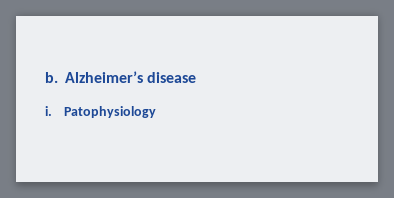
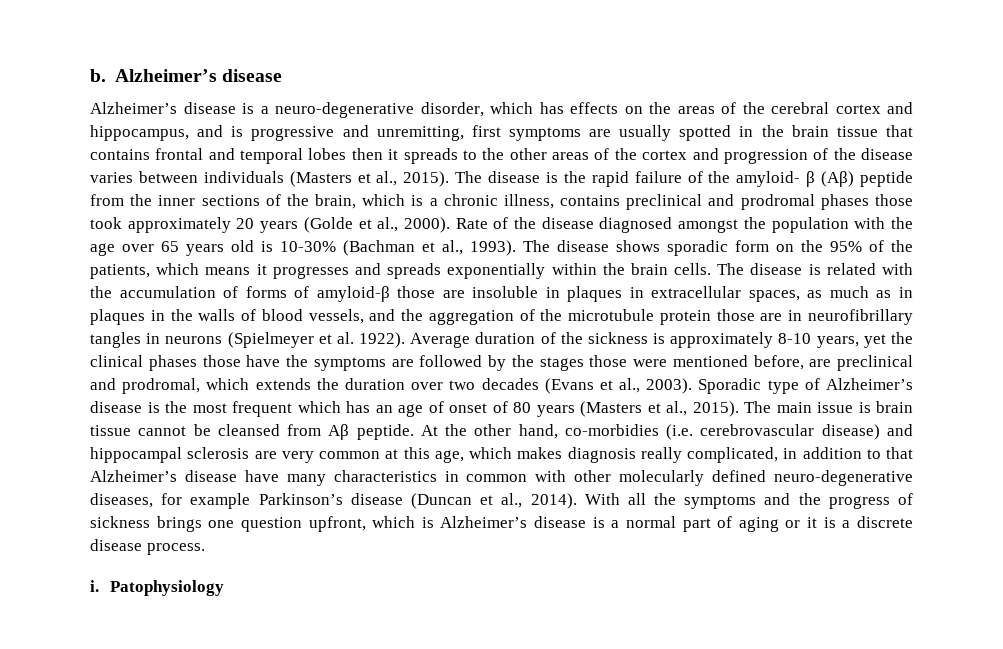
+ Alzheimer’s disease is a neuro-degenerative disorder, which has effects on the areas of the cerebral cortex and hippocampus, and is progressive and unremitting, first symptoms are usually spotted in the brain tissue that contains frontal and temporal lobes then it spreads to the other areas of the cortex and progression of the disease varies between individuals (Masters et al., 2015). The disease is the rapid failure of the amyloid- β (Aβ) peptide from the inner sections of the brain, which is a chronic illness, contains preclinical and prodromal phases those took approximately 20 years (Golde et al., 2000). Rate of the disease diagnosed amongst the population with the age over 65 years old is 10-30% (Bachman et al., 1993). The disease shows sporadic form on the 95% of the patients, which means it progresses and spreads exponentially within the brain cells. The disease is related with the accumulation of forms of amyloid-β those are insoluble in plaques in extracellular spaces, as much as in plaques in the walls of blood vessels, and the aggregation of the microtubule protein those are in neurofibrillary tangles in neurons (Spielmeyer et al. 1922). Average duration of the sickness is approximately 8-10 years, yet the clinical phases those have the symptoms are followed by the stages those were mentioned before, are preclinical and prodromal, which extends the duration over two decades (Evans et al., 2003). Sporadic type of Alzheimer’s disease is the most frequent which has an age of onset of 80 years (Masters et al., 2015). The main issue is brain tissue cannot be cleansed from Aβ peptide. At the other hand, co-morbidies (i.e. cerebrovascular disease) and hippocampal sclerosis are very common at this age, which makes diagnosis really complicated, in addition to that Alzheimer’s disease have many characteristics in common with other molecularly defined neuro-degenerative diseases, for example Parkinson’s disease (Duncan et al., 2014). With all the symptoms and the progress of sickness brings one question upfront, which is Alzheimer’s disease is a normal part of aging or it is a discrete disease process.

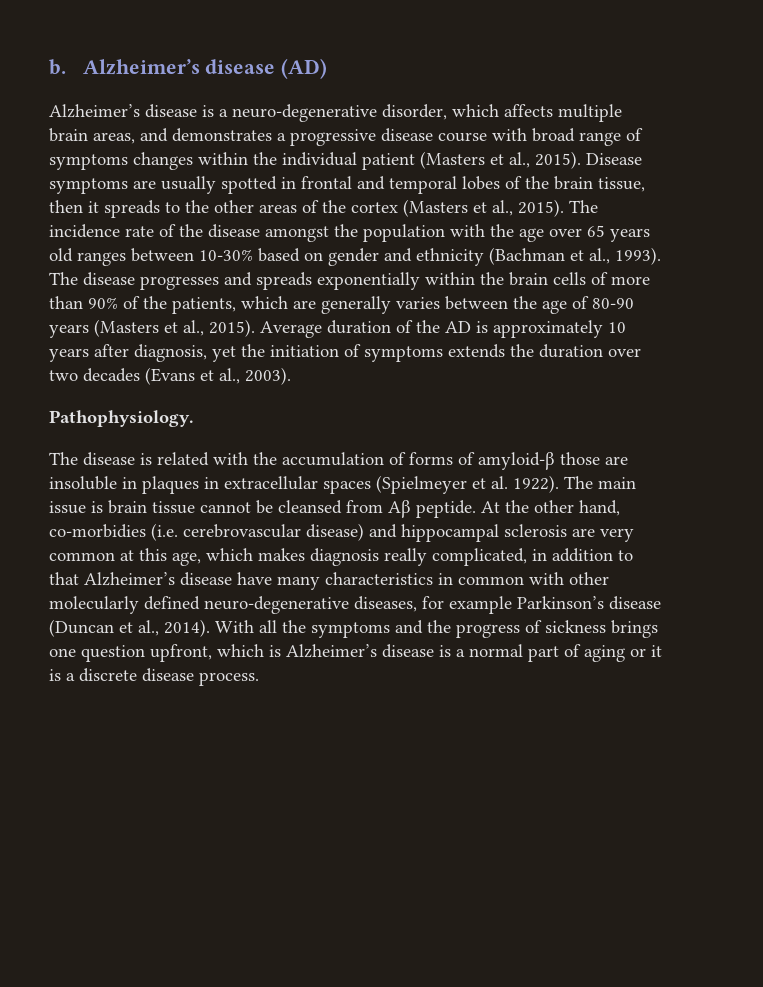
- b. Alzheimer’s disease
+ b. Alzheimer’s disease (AD)
- Alzheimer’s disease is a neuro-degenerative disorder, which has effects on the areas of the cerebral cortex and hippocampus, and is progressive and unremitting, first symptoms are usually spotted in the brain tissue that contains frontal and temporal lobes then it spreads to the other areas of the cortex and progression of the disease varies between individuals (Masters et al., 2015). The disease is the rapid failure of the amyloid- β (Aβ) peptide from the inner sections of the brain, which is a chronic illness, contains preclinical and prodromal phases those took approximately 20 years (Golde et al., 2000). Rate of the disease diagnosed amongst the population with the age over 65 years old is 10-30% (Bachman et al., 1993).
+ Alzheimer’s disease is a neuro-degenerative disorder, which affects multiple brain areas, and demonstrates a progressive disease course with broad range of symptoms changes within the individual patient (Masters et al., 2015). Disease symptoms are usually spotted in frontal and temporal lobes of the brain tissue, then it spreads to the other areas of the cortex (Masters et al., 2015). The incidence rate of the disease amongst the population with the age over 65 years old ranges between 10-30% based on gender and ethnicity (Bachman et al., 1993).
- The disease shows sporadic form on the 95% of the patients, which means it progresses and spreads exponentially within the brain cells. The disease is related with the accumulation of forms of amyloid-β those are insoluble in plaques in extracellular spaces, as much as in plaques in the walls of blood vessels, and the aggregation of the microtubule protein those are in neurofibrillary tangles in neurons (Spielmeyer et al. 1922). Average duration of the sickness is approximately 8-10 years, yet the clinical phases those have the symptoms are followed by the stages those were mentioned before, are preclinical and prodromal, which extends the duration over two decades (Evans et al., 2003). Sporadic type of Alzheimer’s disease is the most frequent which has an age of onset of 80 years (Masters et al., 2015).
+ The disease progresses and spreads exponentially within the brain cells of more than 90% of the patients, which are generally varies between the age of 80-90 years (Masters et al., 2015). Average duration of the AD is approximately 10 years after diagnosis, yet the initiation of symptoms extends the duration over two decades (Evans et al., 2003).
+ Pathophysiology.
+ The disease is related with the accumulation of forms of amyloid-β those are insoluble in plaques in extracellular spaces (Spielmeyer et al. 1922).
- i. Patophysiology

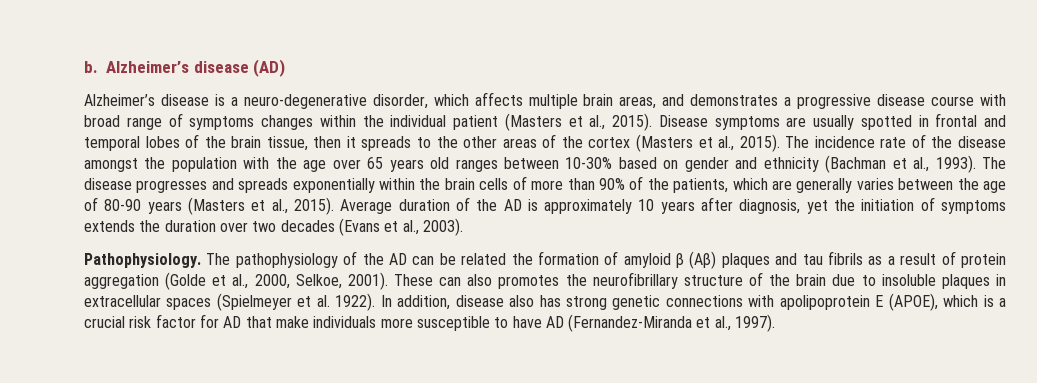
- Pathophysiology.
- The disease is related with the accumulation of forms of amyloid-β those are insoluble in plaques in extracellular spaces (Spielmeyer et al. 1922).
+ Pathophysiology. The pathophysiology of the AD can be related the formation of amyloid β (Aβ) plaques and tau fibrils as a result of protein aggregation (Golde et al., 2000, Selkoe, 2001). These can also promotes the neurofibrillary structure of the brain due to insoluble plaques in extracellular spaces (Spielmeyer et al. 1922).
- The main issue is brain tissue cannot be cleansed from Aβ peptide. At the other hand, co-morbidies (i.e. cerebrovascular disease) and hippocampal sclerosis are very common at this age, which makes diagnosis really complicated, in addition to that Alzheimer’s disease have many characteristics in common with other molecularly defined neuro-degenerative diseases, for example Parkinson’s disease (Duncan et al., 2014). With all the symptoms and the progress of sickness brings one question upfront, which is Alzheimer’s disease is a normal part of aging or it is a discrete disease process.
+ In addition, disease also has strong genetic connections with apolipoprotein E (APOE), which is a crucial risk factor for AD that make individuals more susceptible to have AD (Fernandez-Miranda et al., 1997).

